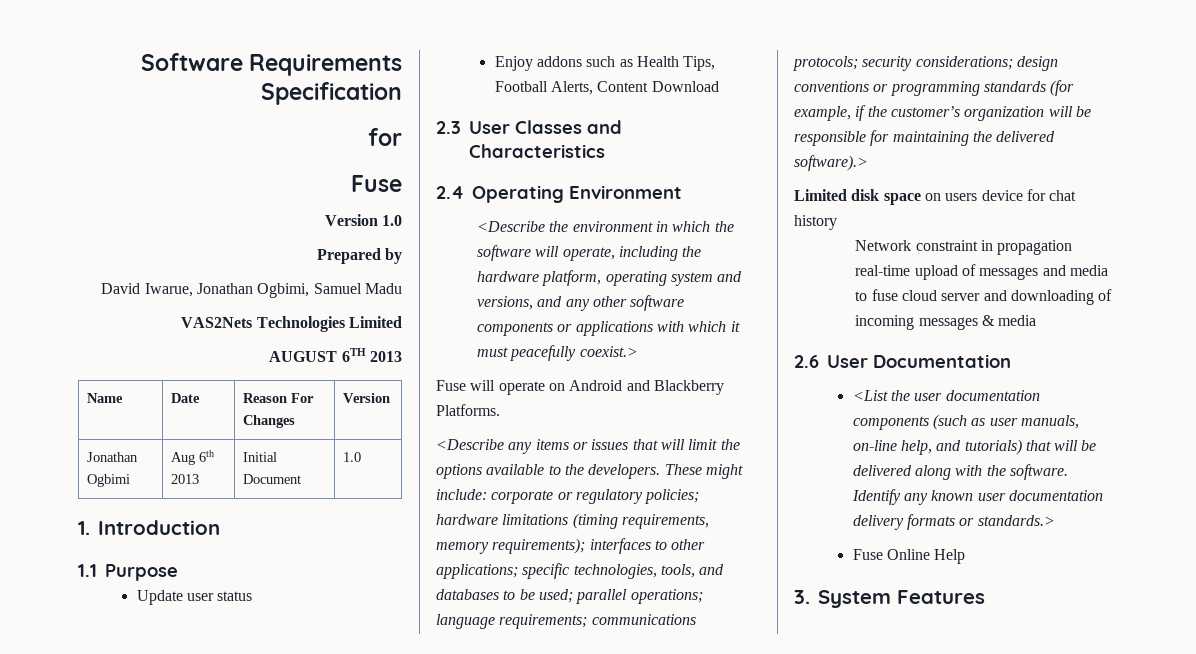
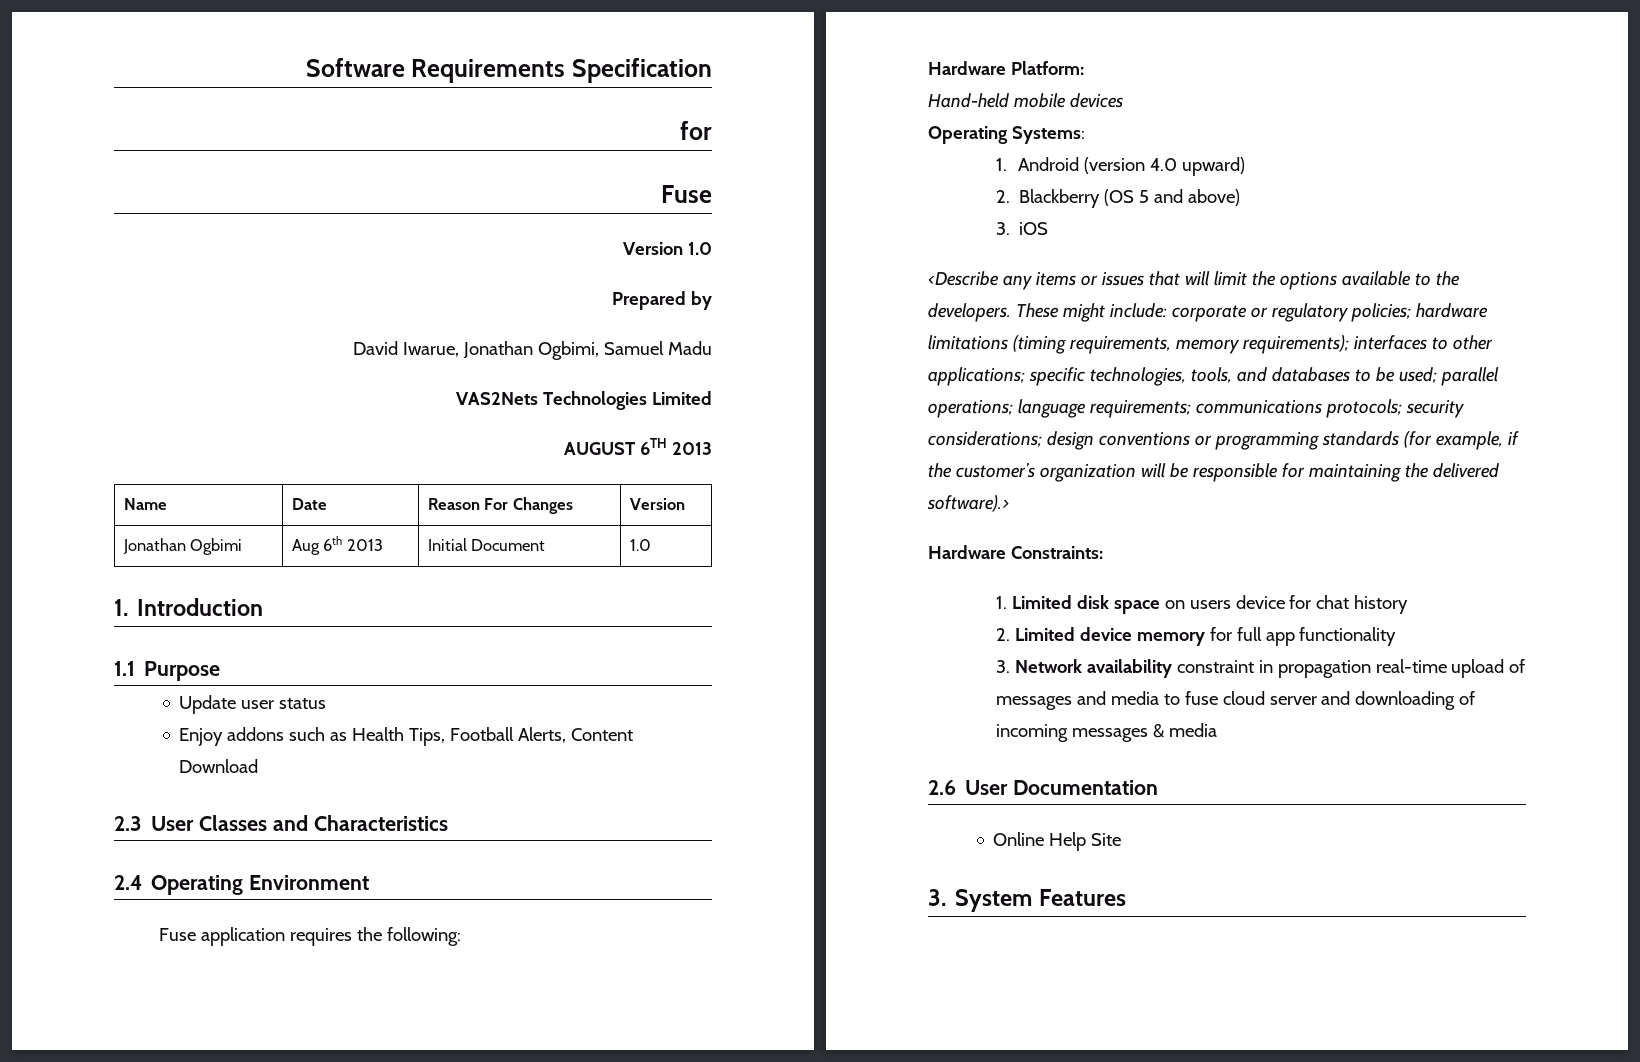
- <Describe the environment in which the software will operate, including the hardware platform, operating system and versions, and any other software components or applications with which it must peacefully coexist.>
- Fuse will operate on Android and Blackberry Platforms.
+ Fuse application requires the following:
+ Hardware Platform:
+ Hand-held mobile devices
+ Operating Systems:
+ 1. Android (version 4.0 upward)
+ 2. Blackberry (OS 5 and above)
+ 3. iOS
- Limited disk space on users device for chat history
+ Hardware Constraints:
+ 1. Limited disk space on users device for chat history
- Network constraint in propagation real-time upload of messages and media to fuse cloud server and downloading of incoming messages & media
+ 2. Limited device memory for full app functionality
+ 3. Network availability constraint in propagation real-time upload of messages and media to fuse cloud server and downloading of incoming messages & media
- <List the user documentation components (such as user manuals, on-line help, and tutorials) that will be delivered along with the software. Identify any known user documentation delivery formats or standards.>
- Fuse Online Help
+ Online Help Site

